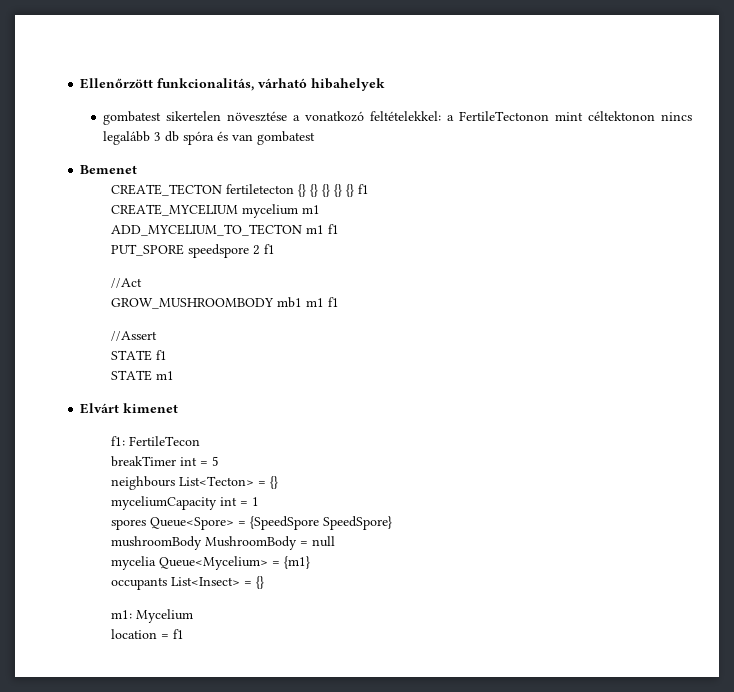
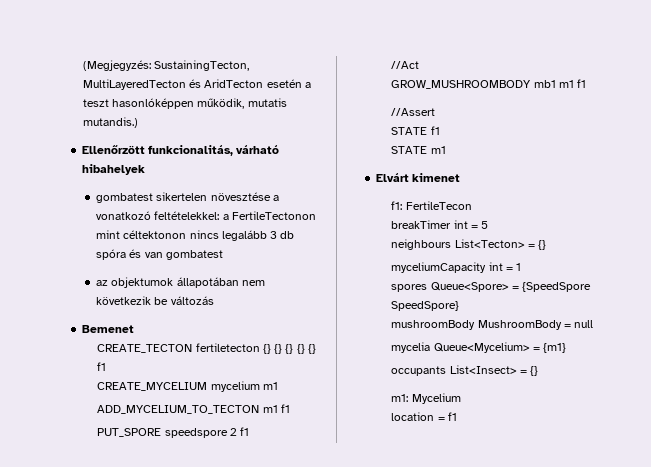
+ (Megjegyzés: SustainingTecton, MultiLayeredTecton és AridTecton esetén a teszt hasonlóképpen működik, mutatis mutandis.)
+ az objektumok állapotában nem következik be változás

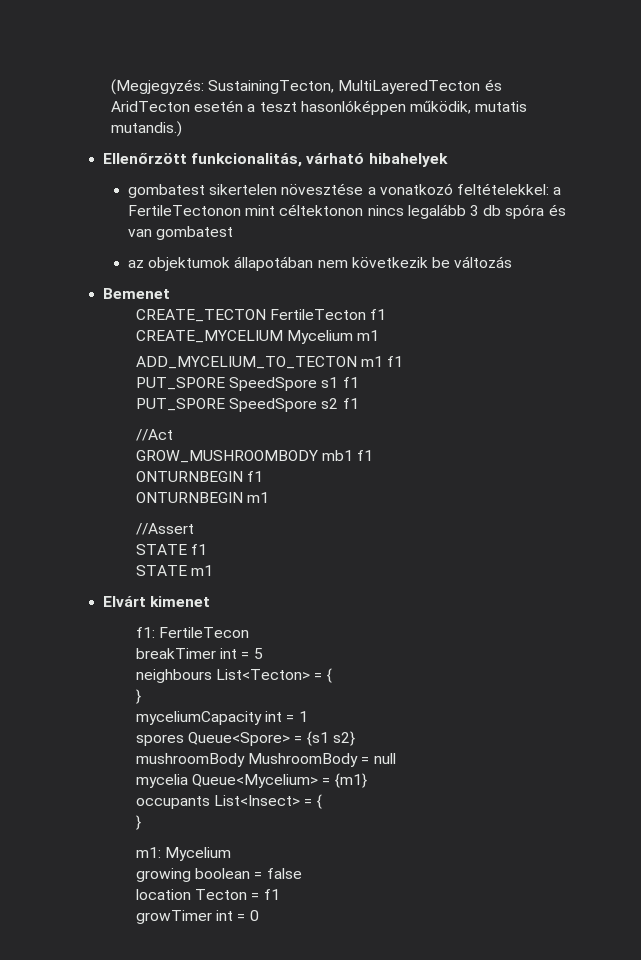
- CREATE_TECTON fertiletecton {} {} {} {} {} f1
+ CREATE_TECTON FertileTecton f1
- CREATE_MYCELIUM mycelium m1
+ CREATE_MYCELIUM Mycelium m1
- PUT_SPORE speedspore 2 f1
+ PUT_SPORE SpeedSpore s1 f1
+ PUT_SPORE SpeedSpore s2 f1
- GROW_MUSHROOMBODY mb1 m1 f1
+ GROW_MUSHROOMBODY mb1 f1
+ ONTURNBEGIN f1
+ ONTURNBEGIN m1
- neighbours List<Tecton> = {}
+ neighbours List<Tecton> = {
+ }
- spores Queue<Spore> = {SpeedSpore SpeedSpore}
+ spores Queue<Spore> = {s1 s2}
- occupants List<Insect> = {}
+ occupants List<Insect> = {
+ }
+ growing boolean = false
- location = f1
+ location Tecton = f1
+ growTimer int = 0

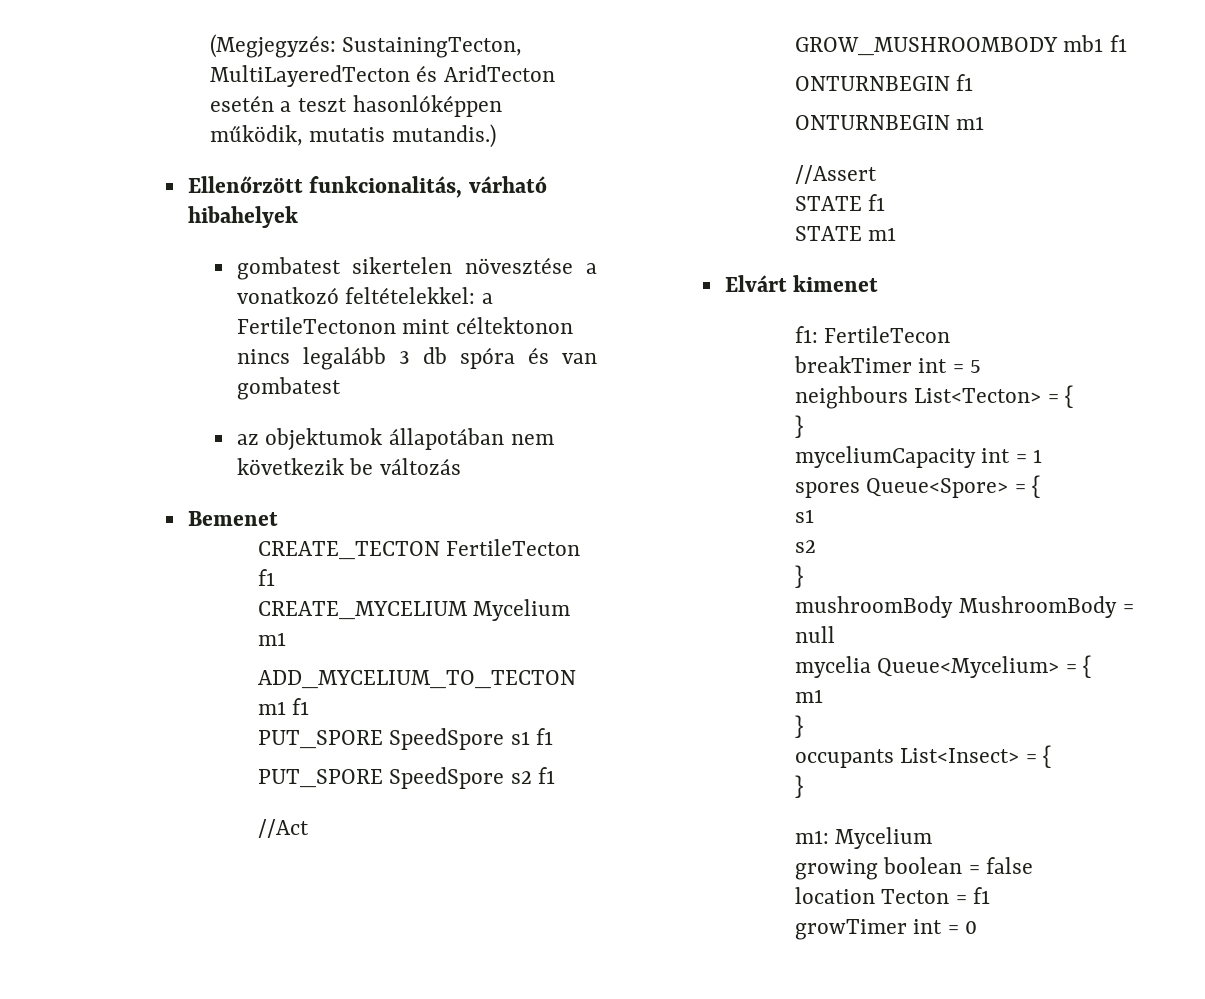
- spores Queue<Spore> = {s1 s2}
+ spores Queue<Spore> = {
+ s1
+ s2
+ }
- mycelia Queue<Mycelium> = {m1}
+ mycelia Queue<Mycelium> = {
+ m1
+ }

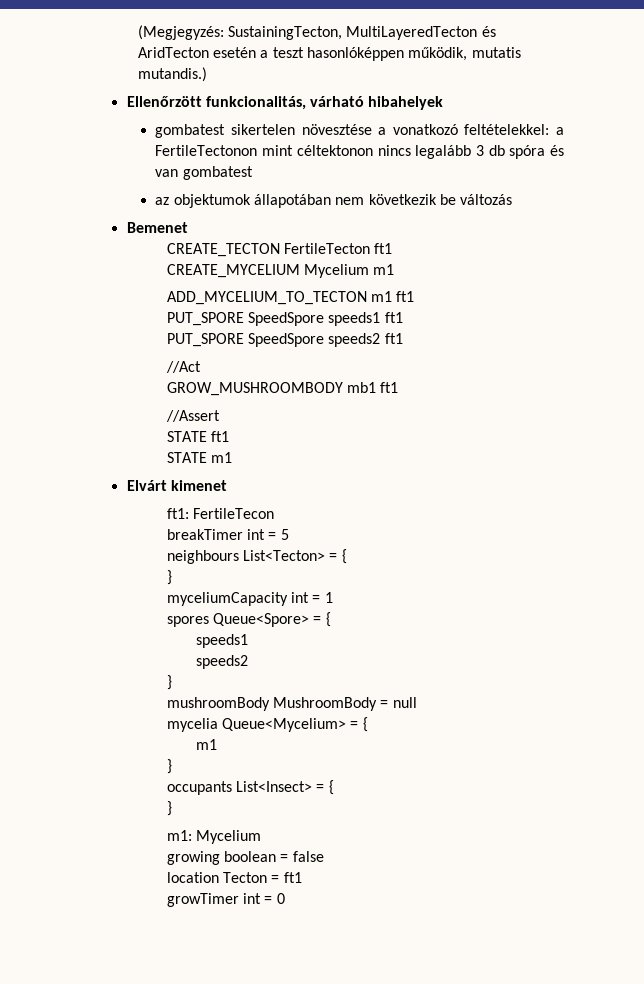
- CREATE_TECTON FertileTecton f1
+ CREATE_TECTON FertileTecton ft1
- ADD_MYCELIUM_TO_TECTON m1 f1
- PUT_SPORE SpeedSpore s1 f1
- PUT_SPORE SpeedSpore s2 f1
+ ADD_MYCELIUM_TO_TECTON m1 ft1
+ PUT_SPORE SpeedSpore speeds1 ft1
+ PUT_SPORE SpeedSpore speeds2 ft1
- GROW_MUSHROOMBODY mb1 f1
- ONTURNBEGIN f1
- ONTURNBEGIN m1
+ GROW_MUSHROOMBODY mb1 ft1
- STATE f1
+ STATE ft1
- f1: FertileTecon
+ ft1: FertileTecon
  spores Queue<Spore> = {
- s1
- s2
+ speeds1
+ speeds2
- location Tecton = f1
+ location Tecton = ft1

